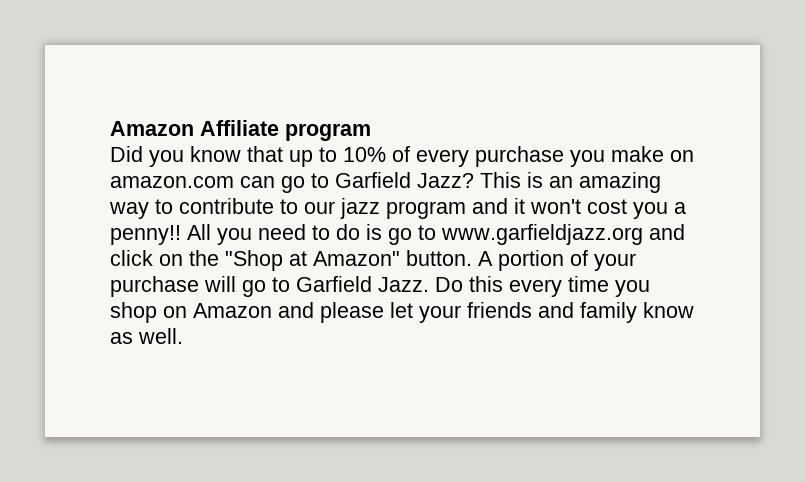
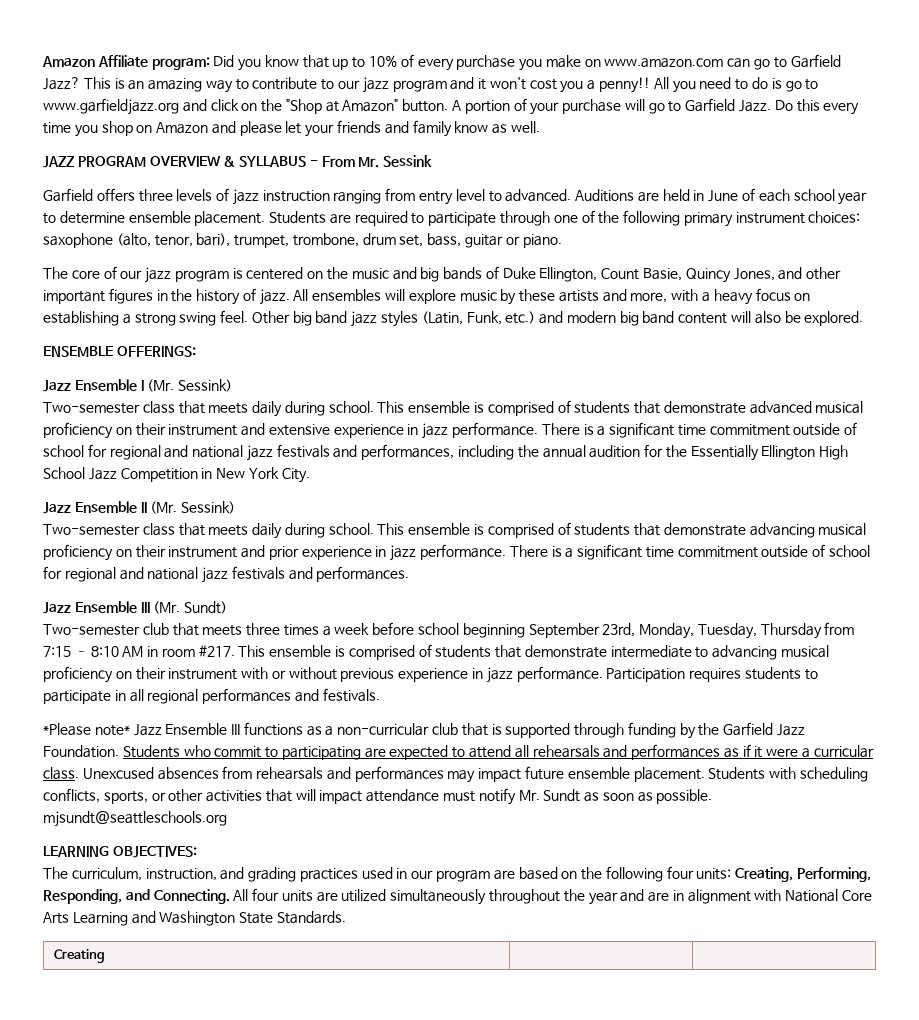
- Amazon Affiliate program
- Did you know that up to 10% of every purchase you make on amazon.com can go to Garfield Jazz?
+ Amazon Affiliate program: Did you know that up to 10% of every purchase you make on www.amazon.com can go to Garfield Jazz?
+ JAZZ PROGRAM OVERVIEW & SYLLABUS - From Mr. Sessink
+ Garfield offers three levels of jazz instruction ranging from entry level to advanced. Auditions are held in June of each school year to determine ensemble placement. Students are required to participate through one of the following primary instrument choices: saxophone (alto, tenor, bari), trumpet, trombone, drum set, bass, guitar or piano.
+ The core of our jazz program is centered on the music and big bands of Duke Ellington, Count Basie, Quincy Jones, and other important figures in the history of jazz. All ensembles will explore music by these artists and more, with a heavy focus on establishing a strong swing feel. Other big band jazz styles (Latin, Funk, etc.) and modern big band content will also be explored.
+ ENSEMBLE OFFERINGS:
+ Jazz Ensemble I (Mr. Sessink)
+ Two-semester class that meets daily during school. This ensemble is comprised of students that demonstrate advanced musical proficiency on their instrument and extensive experience in jazz performance. There is a significant time commitment outside of school for regional and national jazz festivals and performances, including the annual audition for the Essentially Ellington High School Jazz Competition in New York City.
+ Jazz Ensemble II (Mr. Sessink)
+ Two-semester class that meets daily during school. This ensemble is comprised of students that demonstrate advancing musical proficiency on their instrument and prior experience in jazz performance. There is a significant time commitment outside of school for regional and national jazz festivals and performances.
+ Jazz Ensemble III (Mr. Sundt)
+ Two-semester club that meets three times a week before school beginning September 23rd, Monday, Tuesday, Thursday from 7:15 – 8:10 AM in room #217. This ensemble is comprised of students that demonstrate intermediate to advancing musical proficiency on their instrument with or without previous experience in jazz performance. Participation requires students to participate in all regional performances and festivals.
+ *Please note* Jazz Ensemble III functions as a non-curricular club that is supported through funding by the Garfield Jazz Foundation. Students who commit to participating are expected to attend all rehearsals and performances as if it were a curricular class. Unexcused absences from rehearsals and performances may impact future ensemble placement. Students with scheduling conflicts, sports, or other activities that will impact attendance must notify Mr. Sundt as soon as possible. mjsundt@seattleschools.org
+ LEARNING OBJECTIVES:
+ The curriculum, instruction, and grading practices used in our program are based on the following four units: Creating, Performing, Responding, and Connecting. All four units are utilized simultaneously throughout the year and are in alignment with National Core Arts Learning and Washington State Standards.
+ Creating | |

